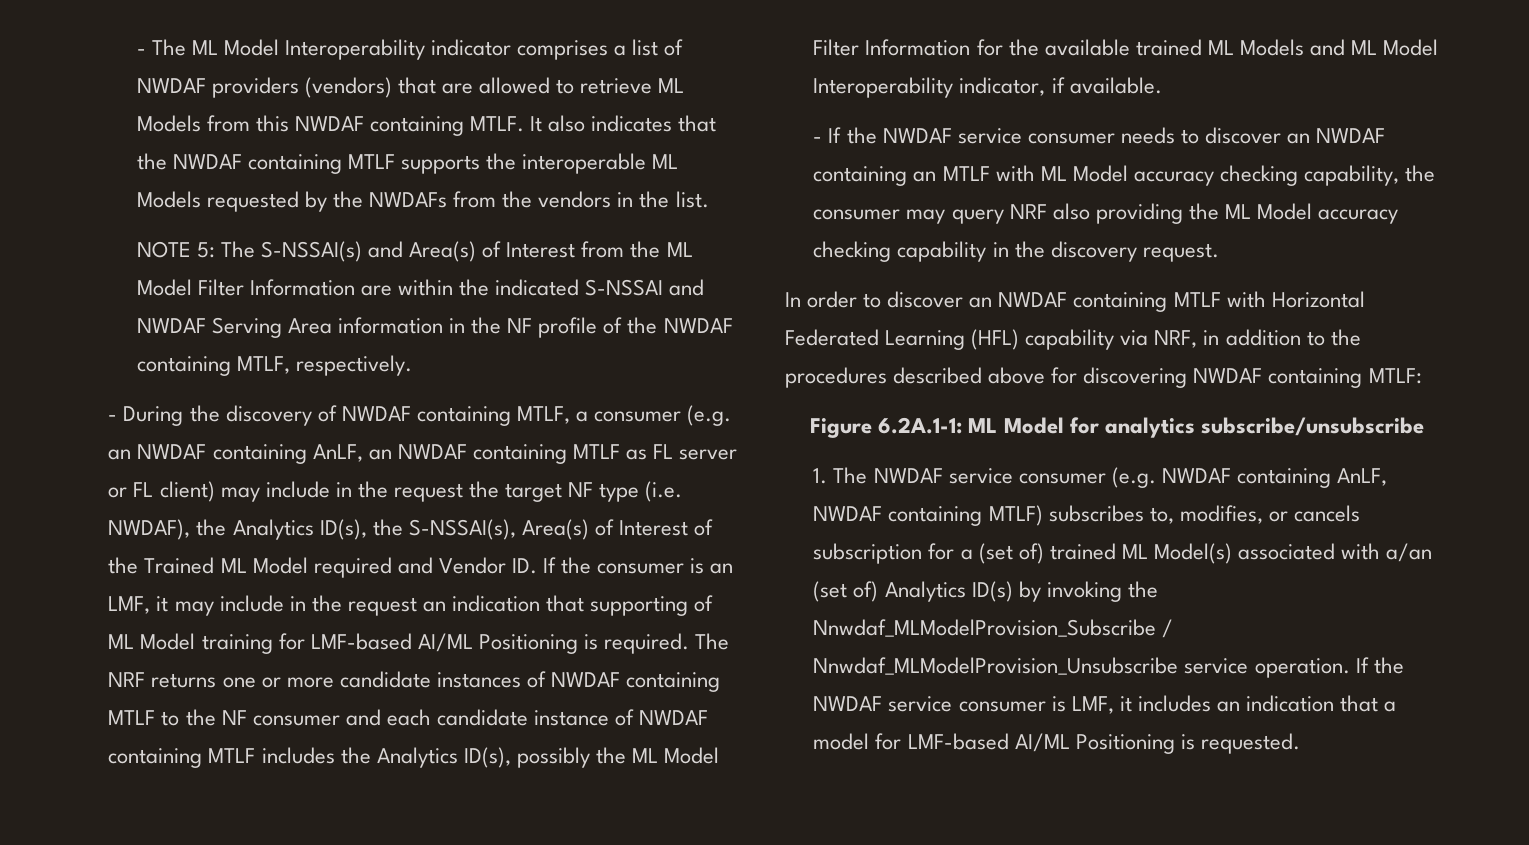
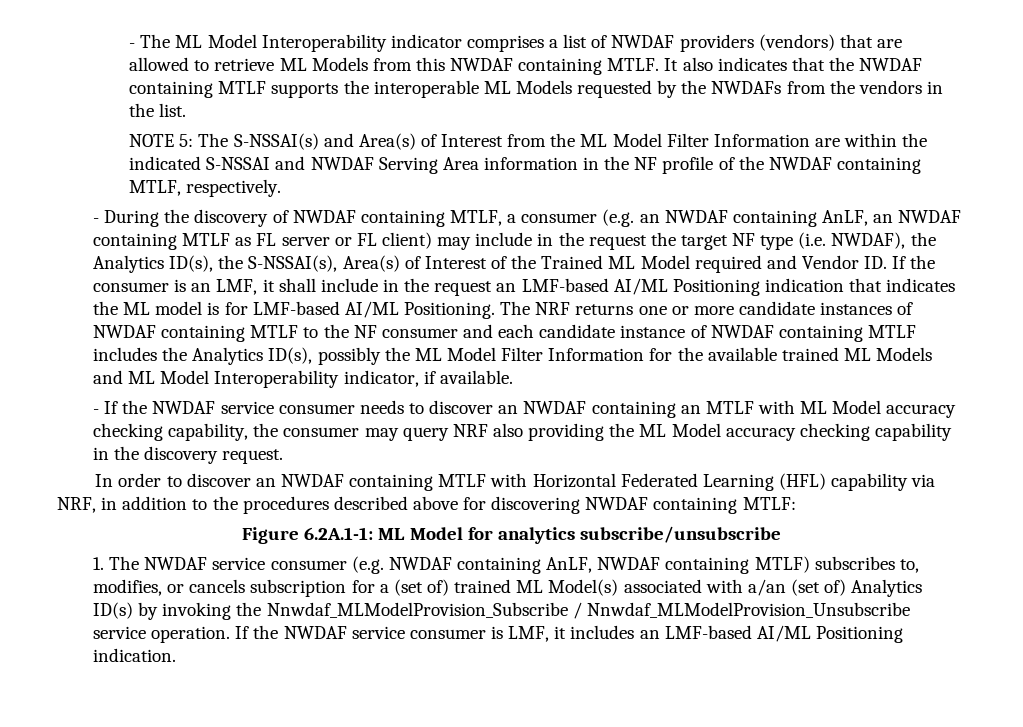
- - During the discovery of NWDAF containing MTLF, a consumer (e.g. an NWDAF containing AnLF, an NWDAF containing MTLF as FL server or FL client) may include in the request the target NF type (i.e. NWDAF), the Analytics ID(s), the S-NSSAI(s), Area(s) of Interest of the Trained ML Model required and Vendor ID. If the consumer is an LMF, it may include in the request an indication that supporting of ML Model training for LMF-based AI/ML Positioning is required.
+ - During the discovery of NWDAF containing MTLF, a consumer (e.g. an NWDAF containing AnLF, an NWDAF containing MTLF as FL server or FL client) may include in the request the target NF type (i.e. NWDAF), the Analytics ID(s), the S-NSSAI(s), Area(s) of Interest of the Trained ML Model required and Vendor ID. If the consumer is an LMF, it shall include in the request an LMF-based AI/ML Positioning indication that indicates the ML model is for LMF-based AI/ML Positioning.
- If the NWDAF service consumer is LMF, it includes an indication that a model for LMF-based AI/ML Positioning is requested.
+ If the NWDAF service consumer is LMF, it includes an LMF-based AI/ML Positioning indication.

